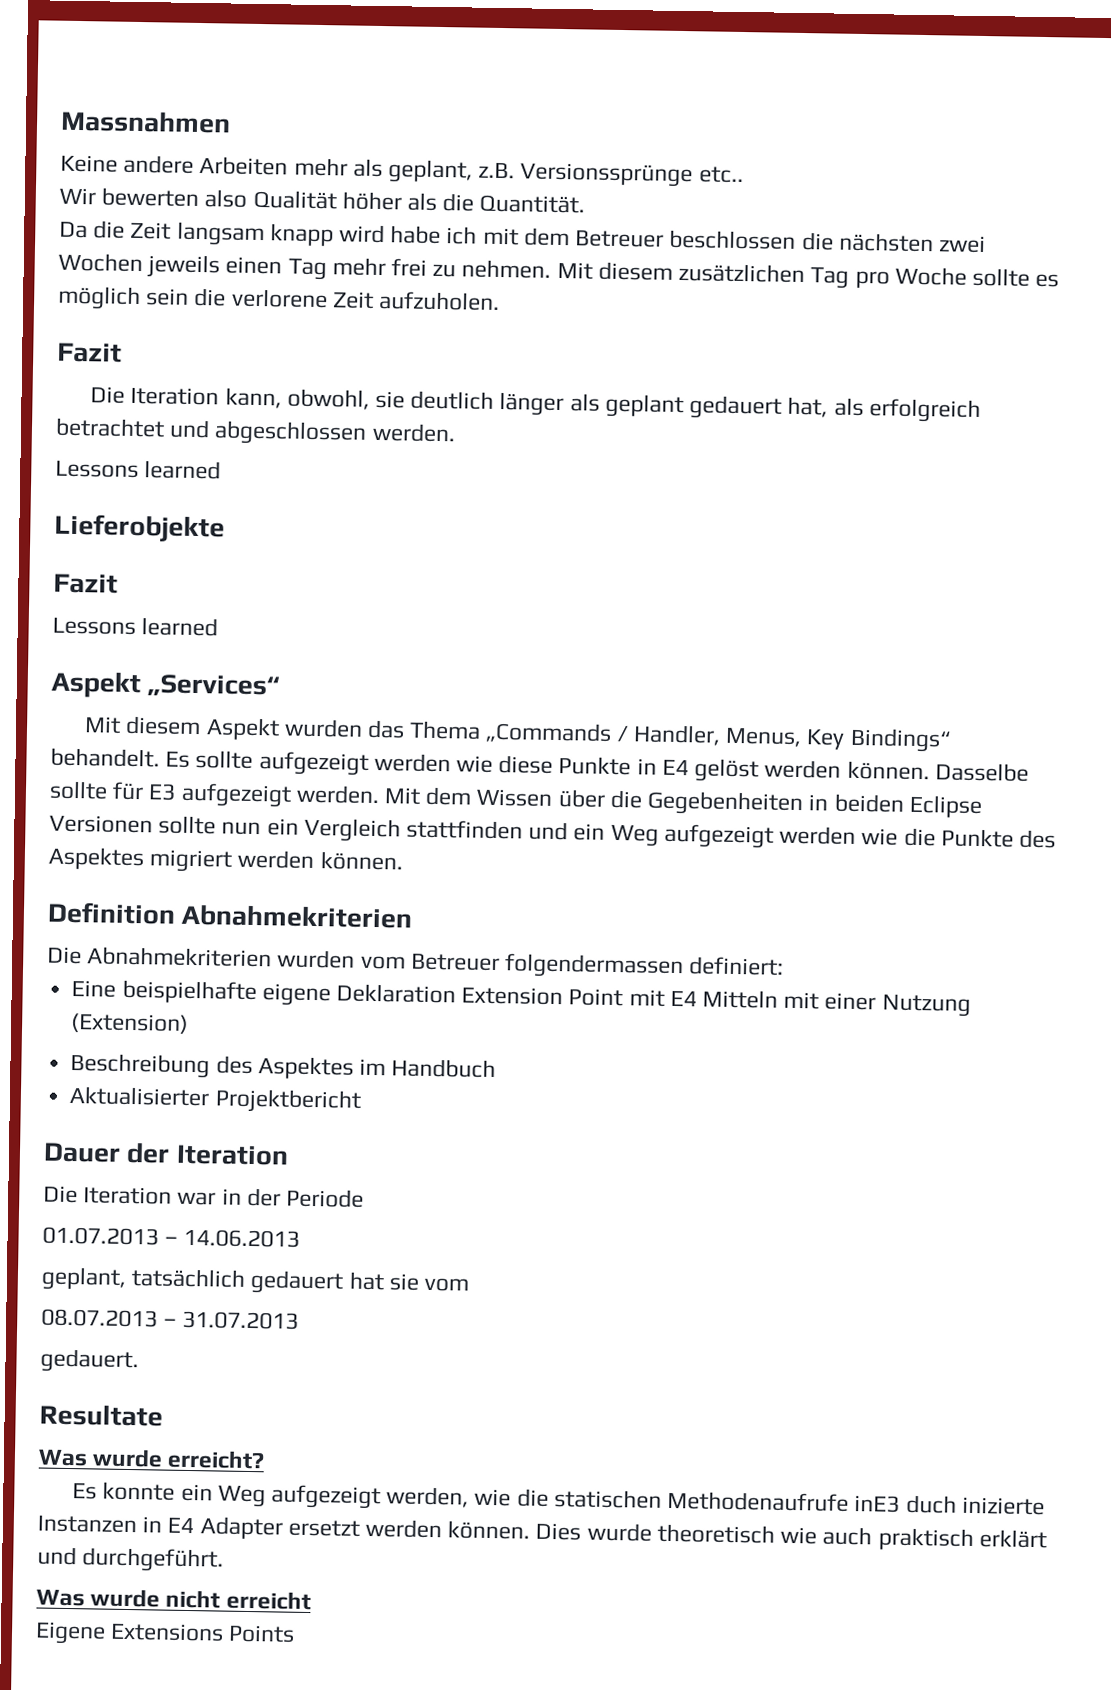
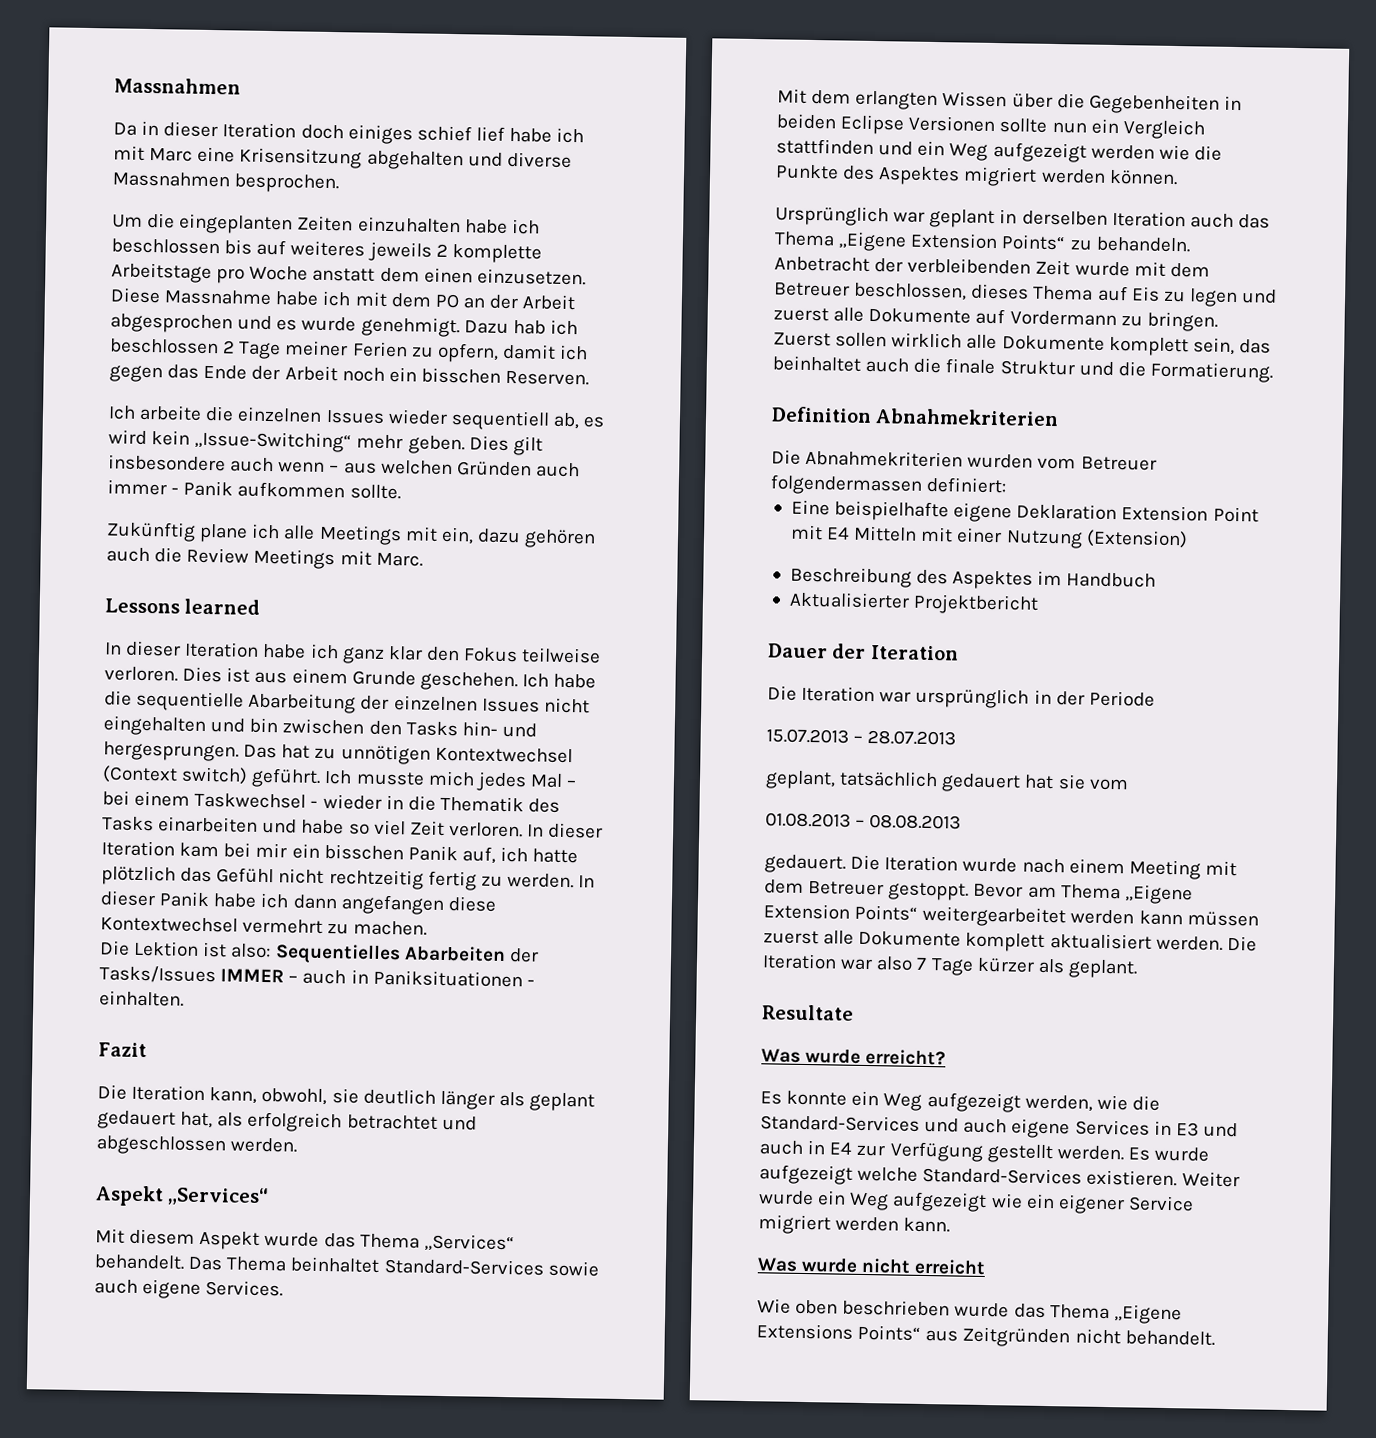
- Keine andere Arbeiten mehr als geplant, z.B. Versionssprünge etc..
- Wir bewerten also Qualität höher als die Quantität.
- Da die Zeit langsam knapp wird habe ich mit dem Betreuer beschlossen die nächsten zwei Wochen jeweils einen Tag mehr frei zu nehmen. Mit diesem zusätzlichen Tag pro Woche sollte es möglich sein die verlorene Zeit aufzuholen.
+ Da in dieser Iteration doch einiges schief lief habe ich mit Marc eine Krisensitzung abgehalten und diverse Massnahmen besprochen.
+ Um die eingeplanten Zeiten einzuhalten habe ich beschlossen bis auf weiteres jeweils 2 komplette Arbeitstage pro Woche anstatt dem einen einzusetzen. Diese Massnahme habe ich mit dem PO an der Arbeit abgesprochen und es wurde genehmigt. Dazu hab ich beschlossen 2 Tage meiner Ferien zu opfern, damit ich gegen das Ende der Arbeit noch ein bisschen Reserven.
+ Ich arbeite die einzelnen Issues wieder sequentiell ab, es wird kein „Issue-Switching“ mehr geben. Dies gilt insbesondere auch wenn – aus welchen Gründen auch immer - Panik aufkommen sollte.
+ Zukünftig plane ich alle Meetings mit ein, dazu gehören auch die Review Meetings mit Marc.
+ Lessons learned
+ In dieser Iteration habe ich ganz klar den Fokus teilweise verloren. Dies ist aus einem Grunde geschehen. Ich habe die sequentielle Abarbeitung der einzelnen Issues nicht eingehalten und bin zwischen den Tasks hin- und hergesprungen. Das hat zu unnötigen Kontextwechsel (Context switch) geführt. Ich musste mich jedes Mal – bei einem Taskwechsel - wieder in die Thematik des Tasks einarbeiten und habe so viel Zeit verloren. In dieser Iteration kam bei mir ein bisschen Panik auf, ich hatte plötzlich das Gefühl nicht rechtzeitig fertig zu werden. In dieser Panik habe ich dann angefangen diese Kontextwechsel vermehrt zu machen.
+ Die Lektion ist also: Sequentielles Abarbeiten der Tasks/Issues IMMER – auch in Paniksituationen - einhalten.
  Die Iteration kann, obwohl, sie deutlich länger als geplant gedauert hat, als erfolgreich betrachtet und abgeschlossen werden.
- Lessons learned
- Lieferobjekte
- Fazit
- Lessons learned
- Mit diesem Aspekt wurden das Thema „Commands / Handler, Menus, Key Bindings“ behandelt. Es sollte aufgezeigt werden wie diese Punkte in E4 gelöst werden können. Dasselbe sollte für E3 aufgezeigt werden. Mit dem Wissen über die Gegebenheiten in beiden Eclipse Versionen sollte nun ein Vergleich stattfinden und ein Weg aufgezeigt werden wie die Punkte des Aspektes migriert werden können.
+ Mit diesem Aspekt wurde das Thema „Services“ behandelt. Das Thema beinhaltet Standard-Services sowie auch eigene Services.
+ Mit dem erlangten Wissen über die Gegebenheiten in beiden Eclipse Versionen sollte nun ein Vergleich stattfinden und ein Weg aufgezeigt werden wie die Punkte des Aspektes migriert werden können.
+ Ursprünglich war geplant in derselben Iteration auch das Thema „Eigene Extension Points“ zu behandeln. Anbetracht der verbleibenden Zeit wurde mit dem Betreuer beschlossen, dieses Thema auf Eis zu legen und zuerst alle Dokumente auf Vordermann zu bringen. Zuerst sollen wirklich alle Dokumente komplett sein, das beinhaltet auch die finale Struktur und die Formatierung.
- Die Iteration war in der Periode
+ Die Iteration war ursprünglich in der Periode
- 01.07.2013 – 14.06.2013
+ 15.07.2013 – 28.07.2013
- 08.07.2013 – 31.07.2013
- gedauert.
+ 01.08.2013 – 08.08.2013
+ gedauert. Die Iteration wurde nach einem Meeting mit dem Betreuer gestoppt. Bevor am Thema „Eigene Extension Points“ weitergearbeitet werden kann müssen zuerst alle Dokumente komplett aktualisiert werden. Die Iteration war also 7 Tage kürzer als geplant.
- Es konnte ein Weg aufgezeigt werden, wie die statischen Methodenaufrufe inE3 duch inizierte Instanzen in E4 Adapter ersetzt werden können. Dies wurde theoretisch wie auch praktisch erklärt und durchgeführt.
+ Es konnte ein Weg aufgezeigt werden, wie die Standard-Services und auch eigene Services in E3 und auch in E4 zur Verfügung gestellt werden. Es wurde aufgezeigt welche Standard-Services existieren. Weiter wurde ein Weg aufgezeigt wie ein eigener Service migriert werden kann.
  Was wurde nicht erreicht
- Eigene Extensions Points
+ Wie oben beschrieben wurde das Thema „Eigene Extensions Points“ aus Zeitgründen nicht behandelt.

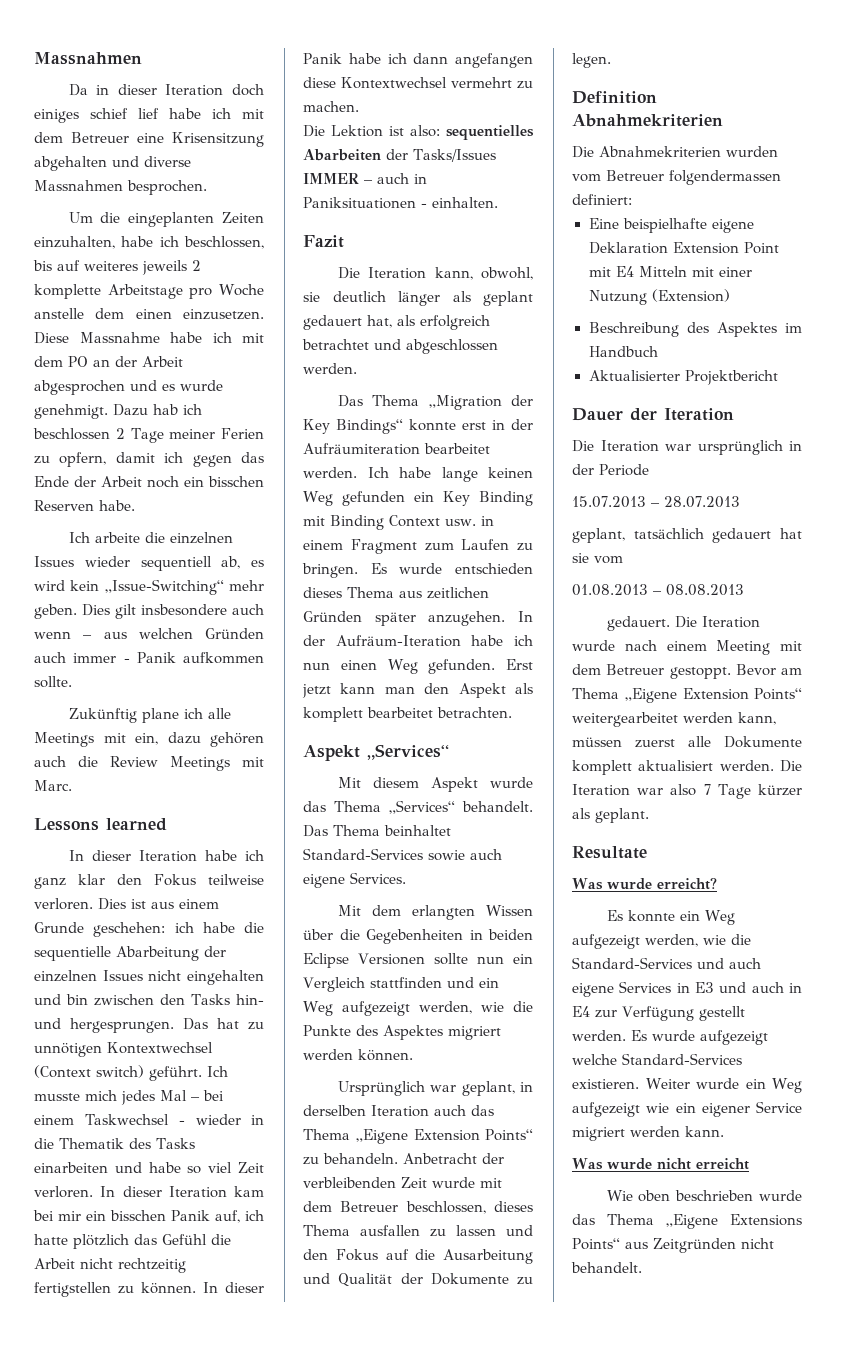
- Da in dieser Iteration doch einiges schief lief habe ich mit Marc eine Krisensitzung abgehalten und diverse Massnahmen besprochen.
+ Da in dieser Iteration doch einiges schief lief habe ich mit dem Betreuer eine Krisensitzung abgehalten und diverse Massnahmen besprochen.
- Um die eingeplanten Zeiten einzuhalten habe ich beschlossen bis auf weiteres jeweils 2 komplette Arbeitstage pro Woche anstatt dem einen einzusetzen.
+ Um die eingeplanten Zeiten einzuhalten, habe ich beschlossen, bis auf weiteres jeweils 2 komplette Arbeitstage pro Woche anstelle dem einen einzusetzen.
- Dazu hab ich beschlossen 2 Tage meiner Ferien zu opfern, damit ich gegen das Ende der Arbeit noch ein bisschen Reserven.
+ Dazu hab ich beschlossen 2 Tage meiner Ferien zu opfern, damit ich gegen das Ende der Arbeit noch ein bisschen Reserven habe.
- Dies ist aus einem Grunde geschehen. Ich habe die sequentielle Abarbeitung der einzelnen Issues nicht eingehalten und bin zwischen den Tasks hin- und hergesprungen.
+ Dies ist aus einem Grunde geschehen: ich habe die sequentielle Abarbeitung der einzelnen Issues nicht eingehalten und bin zwischen den Tasks hin- und hergesprungen.
- In dieser Iteration kam bei mir ein bisschen Panik auf, ich hatte plötzlich das Gefühl nicht rechtzeitig fertig zu werden.
+ In dieser Iteration kam bei mir ein bisschen Panik auf, ich hatte plötzlich das Gefühl die Arbeit nicht rechtzeitig fertigstellen zu können.
- Die Lektion ist also: Sequentielles Abarbeiten der Tasks/Issues IMMER – auch in Paniksituationen - einhalten.
+ Die Lektion ist also: sequentielles Abarbeiten der Tasks/Issues IMMER – auch in Paniksituationen - einhalten.
+ Das Thema „Migration der Key Bindings“ konnte erst in der Aufräumiteration bearbeitet werden. Ich habe lange keinen Weg gefunden ein Key Binding mit Binding Context usw. in einem Fragment zum Laufen zu bringen. Es wurde entschieden dieses Thema aus zeitlichen Gründen später anzugehen. In der Aufräum-Iteration habe ich nun einen Weg gefunden. Erst jetzt kann man den Aspekt als komplett bearbeitet betrachten.
- Mit dem erlangten Wissen über die Gegebenheiten in beiden Eclipse Versionen sollte nun ein Vergleich stattfinden und ein Weg aufgezeigt werden wie die Punkte des Aspektes migriert werden können.
+ Mit dem erlangten Wissen über die Gegebenheiten in beiden Eclipse Versionen sollte nun ein Vergleich stattfinden und ein Weg aufgezeigt werden, wie die Punkte des Aspektes migriert werden können.
- Ursprünglich war geplant in derselben Iteration auch das Thema „Eigene Extension Points“ zu behandeln.
+ Ursprünglich war geplant, in derselben Iteration auch das Thema „Eigene Extension Points“ zu behandeln.
- Anbetracht der verbleibenden Zeit wurde mit dem Betreuer beschlossen, dieses Thema auf Eis zu legen und zuerst alle Dokumente auf Vordermann zu bringen. Zuerst sollen wirklich alle Dokumente komplett sein, das beinhaltet auch die finale Struktur und die Formatierung.
+ Anbetracht der verbleibenden Zeit wurde mit dem Betreuer beschlossen, dieses Thema ausfallen zu lassen und den Fokus auf die Ausarbeitung und Qualität der Dokumente zu legen.
- Bevor am Thema „Eigene Extension Points“ weitergearbeitet werden kann müssen zuerst alle Dokumente komplett aktualisiert werden.
+ Bevor am Thema „Eigene Extension Points“ weitergearbeitet werden kann, müssen zuerst alle Dokumente komplett aktualisiert werden.

